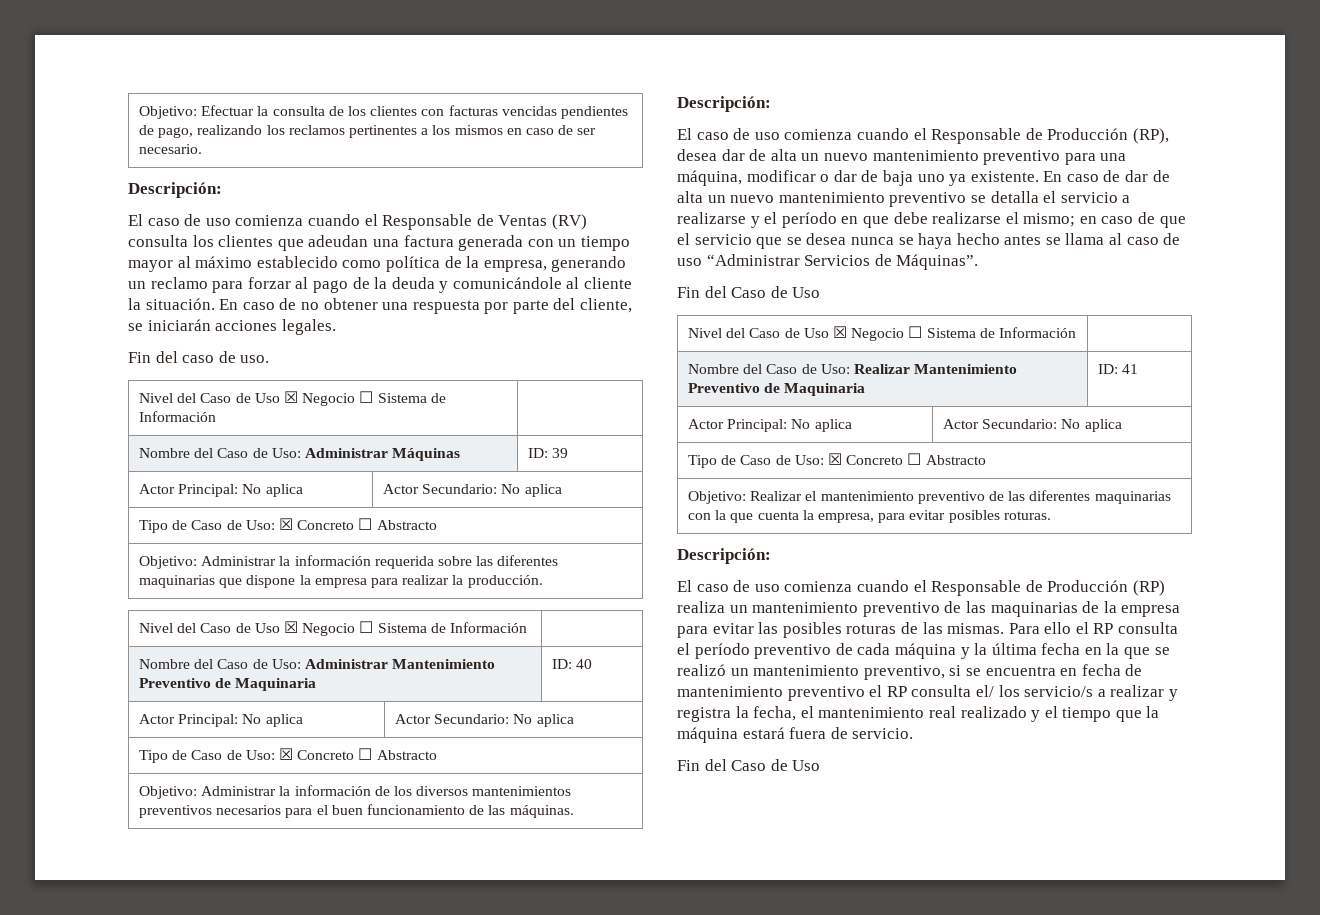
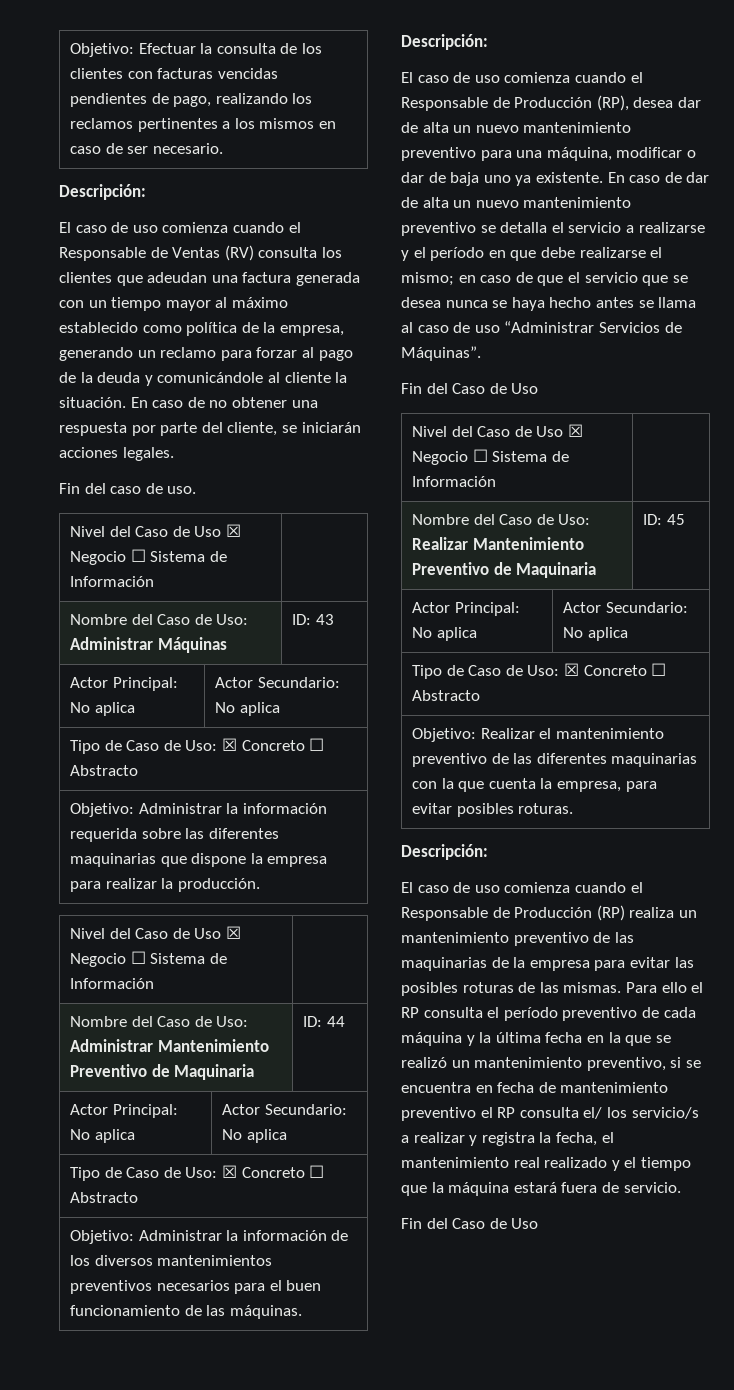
- Nombre del Caso de Uso: Administrar Máquinas | ID: 39
+ Nombre del Caso de Uso: Administrar Máquinas | ID: 43
- Nombre del Caso de Uso: Administrar Mantenimiento Preventivo de Maquinaria | ID: 40
+ Nombre del Caso de Uso: Administrar Mantenimiento Preventivo de Maquinaria | ID: 44
- Nombre del Caso de Uso: Realizar Mantenimiento Preventivo de Maquinaria | ID: 41
+ Nombre del Caso de Uso: Realizar Mantenimiento Preventivo de Maquinaria | ID: 45

